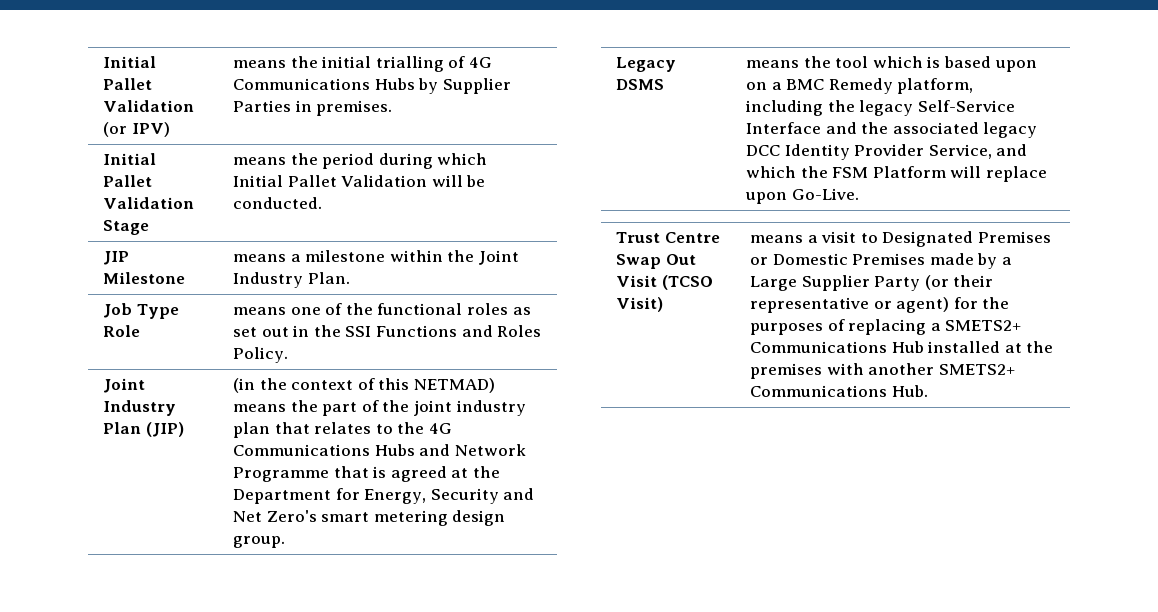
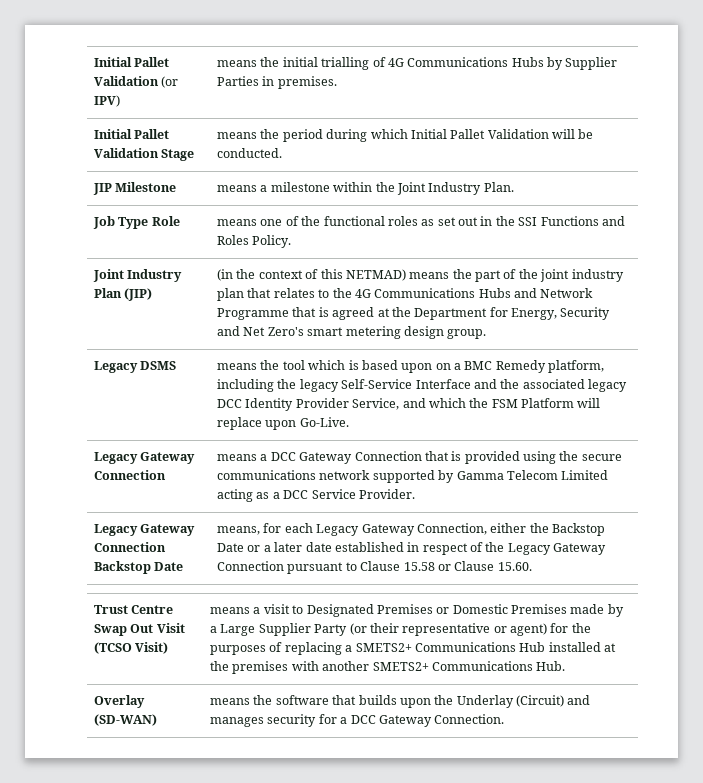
+ Legacy Gateway Connection | means a DCC Gateway Connection that is provided using the secure communications network supported by Gamma Telecom Limited acting as a DCC Service Provider.
+ Legacy Gateway Connection Backstop Date | means, for each Legacy Gateway Connection, either the Backstop Date or a later date established in respect of the Legacy Gateway Connection pursuant to Clause 15.58 or Clause 15.60.
+ Overlay (SD-WAN) | means the software that builds upon the Underlay (Circuit) and manages security for a DCC Gateway Connection.

